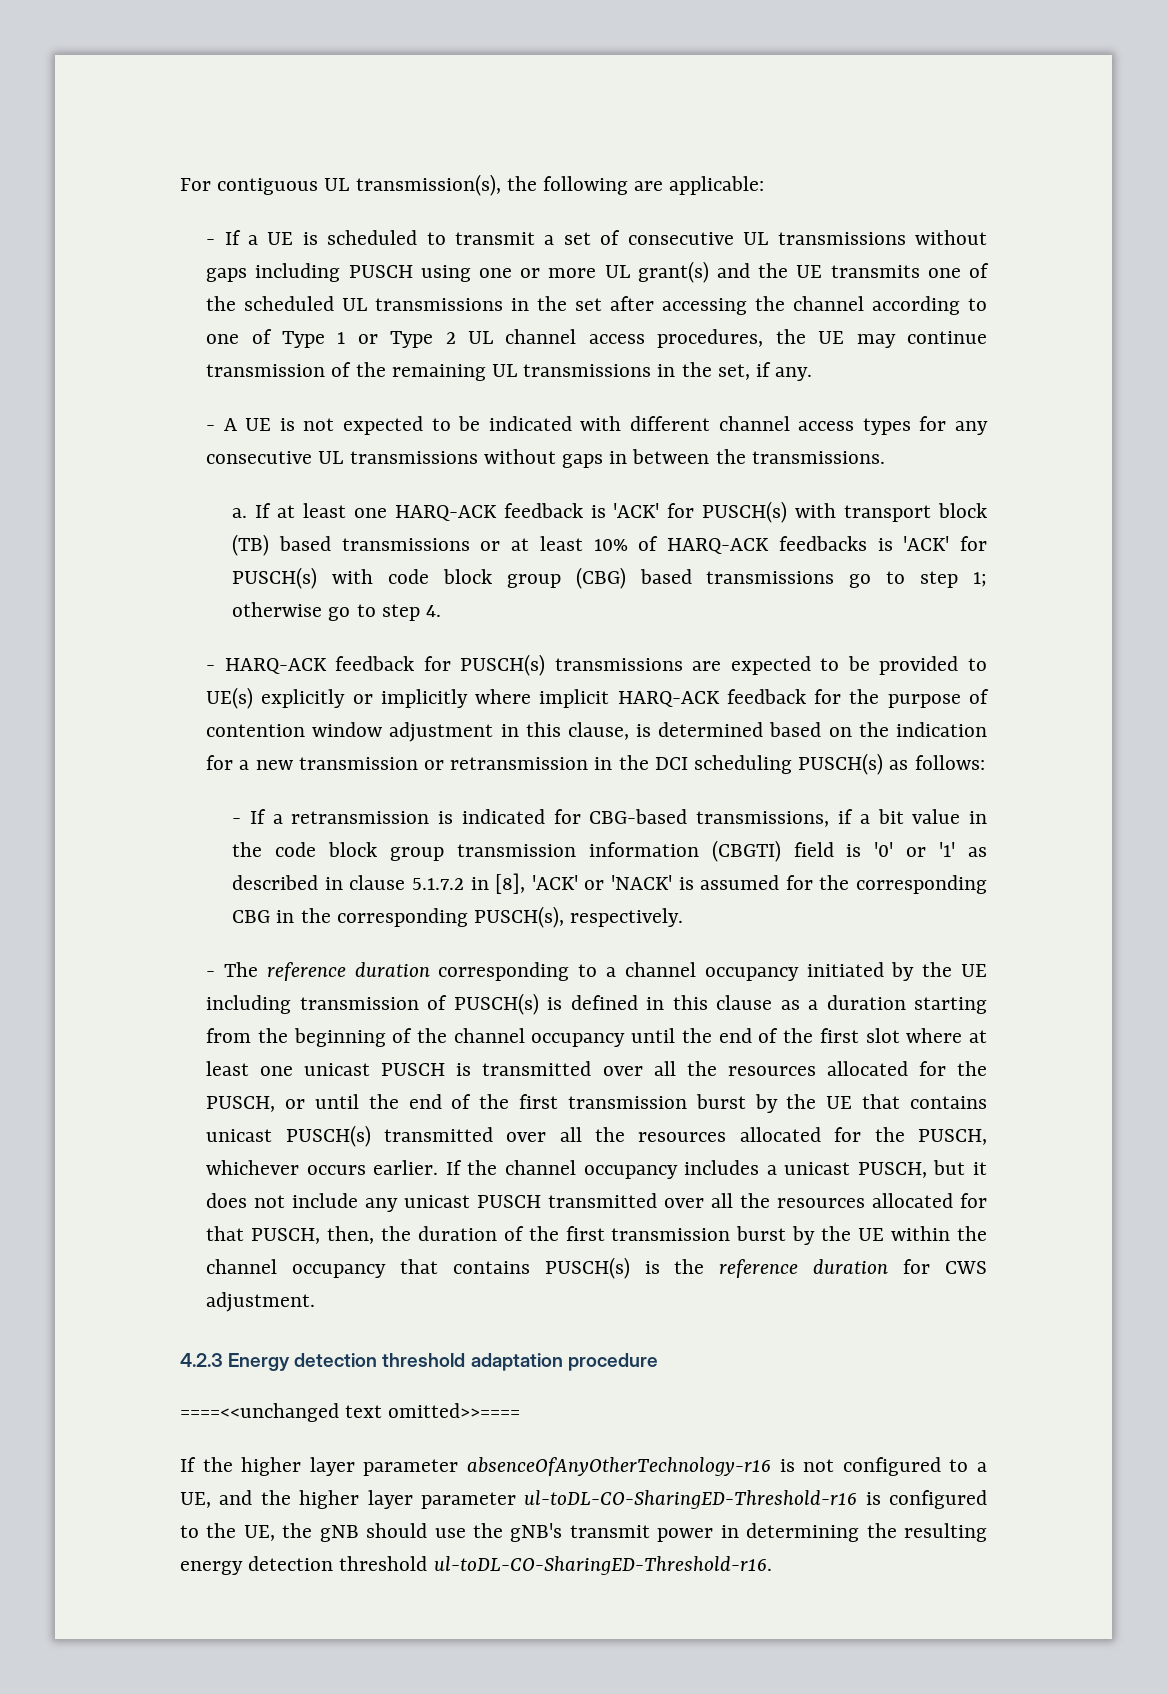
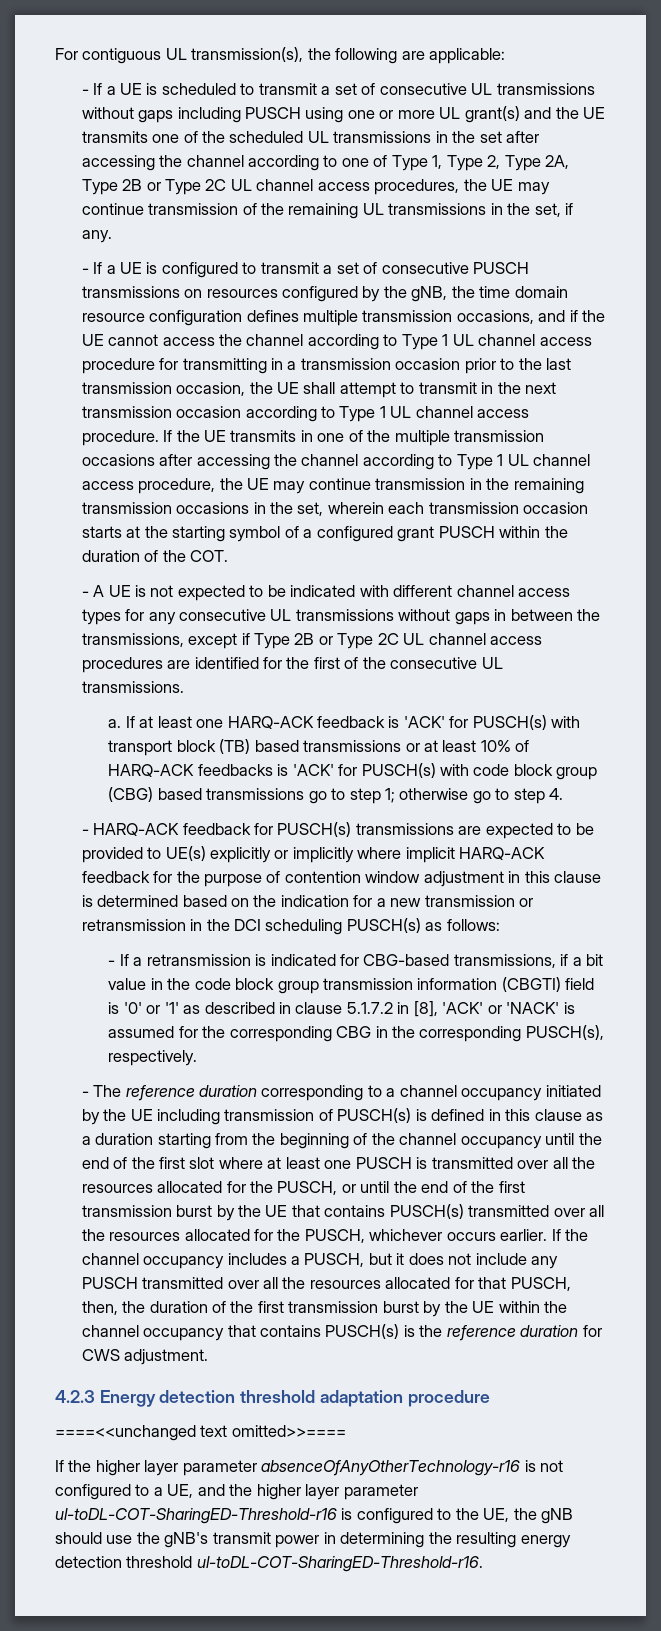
- - If a UE is scheduled to transmit a set of consecutive UL transmissions without gaps including PUSCH using one or more UL grant(s) and the UE transmits one of the scheduled UL transmissions in the set after accessing the channel according to one of Type 1 or Type 2 UL channel access procedures, the UE may continue transmission of the remaining UL transmissions in the set, if any.
+ - If a UE is scheduled to transmit a set of consecutive UL transmissions without gaps including PUSCH using one or more UL grant(s) and the UE transmits one of the scheduled UL transmissions in the set after accessing the channel according to one of Type 1, Type 2, Type 2A, Type 2B or Type 2C UL channel access procedures, the UE may continue transmission of the remaining UL transmissions in the set, if any.
+ - If a UE is configured to transmit a set of consecutive PUSCH transmissions on resources configured by the gNB, the time domain resource configuration defines multiple transmission occasions, and if the UE cannot access the channel according to Type 1 UL channel access procedure for transmitting in a transmission occasion prior to the last transmission occasion, the UE shall attempt to transmit in the next transmission occasion according to Type 1 UL channel access procedure. If the UE transmits in one of the multiple transmission occasions after accessing the channel according to Type 1 UL channel access procedure, the UE may continue transmission in the remaining transmission occasions in the set, wherein each transmission occasion starts at the starting symbol of a configured grant PUSCH within the duration of the COT.
- - A UE is not expected to be indicated with different channel access types for any consecutive UL transmissions without gaps in between the transmissions.
+ - A UE is not expected to be indicated with different channel access types for any consecutive UL transmissions without gaps in between the transmissions, except if Type 2B or Type 2C UL channel access procedures are identified for the first of the consecutive UL transmissions.
- - HARQ-ACK feedback for PUSCH(s) transmissions are expected to be provided to UE(s) explicitly or implicitly where implicit HARQ-ACK feedback for the purpose of contention window adjustment in this clause, is determined based on the indication for a new transmission or retransmission in the DCI scheduling PUSCH(s) as follows:
+ - HARQ-ACK feedback for PUSCH(s) transmissions are expected to be provided to UE(s) explicitly or implicitly where implicit HARQ-ACK feedback for the purpose of contention window adjustment in this clause is determined based on the indication for a new transmission or retransmission in the DCI scheduling PUSCH(s) as follows:
- - The reference duration corresponding to a channel occupancy initiated by the UE including transmission of PUSCH(s) is defined in this clause as a duration starting from the beginning of the channel occupancy until the end of the first slot where at least one unicast PUSCH is transmitted over all the resources allocated for the PUSCH, or until the end of the first transmission burst by the UE that contains unicast PUSCH(s) transmitted over all the resources allocated for the PUSCH, whichever occurs earlier.
+ - The reference duration corresponding to a channel occupancy initiated by the UE including transmission of PUSCH(s) is defined in this clause as a duration starting from the beginning of the channel occupancy until the end of the first slot where at least one PUSCH is transmitted over all the resources allocated for the PUSCH, or until the end of the first transmission burst by the UE that contains PUSCH(s) transmitted over all the resources allocated for the PUSCH, whichever occurs earlier.
- If the channel occupancy includes a unicast PUSCH, but it does not include any unicast PUSCH transmitted over all the resources allocated for that PUSCH, then, the duration of the first transmission burst by the UE within the channel occupancy that contains PUSCH(s) is the reference duration for CWS adjustment.
+ If the channel occupancy includes a PUSCH, but it does not include any PUSCH transmitted over all the resources allocated for that PUSCH, then, the duration of the first transmission burst by the UE within the channel occupancy that contains PUSCH(s) is the reference duration for CWS adjustment.
- If the higher layer parameter absenceOfAnyOtherTechnology-r16 is not configured to a UE, and the higher layer parameter ul-toDL-CO-SharingED-Threshold-r16 is configured to the UE, the gNB should use the gNB's transmit power in determining the resulting energy detection threshold ul-toDL-CO-SharingED-Threshold-r16.
+ If the higher layer parameter absenceOfAnyOtherTechnology-r16 is not configured to a UE, and the higher layer parameter ul-toDL-COT-SharingED-Threshold-r16 is configured to the UE, the gNB should use the gNB's transmit power in determining the resulting energy detection threshold ul-toDL-COT-SharingED-Threshold-r16.

